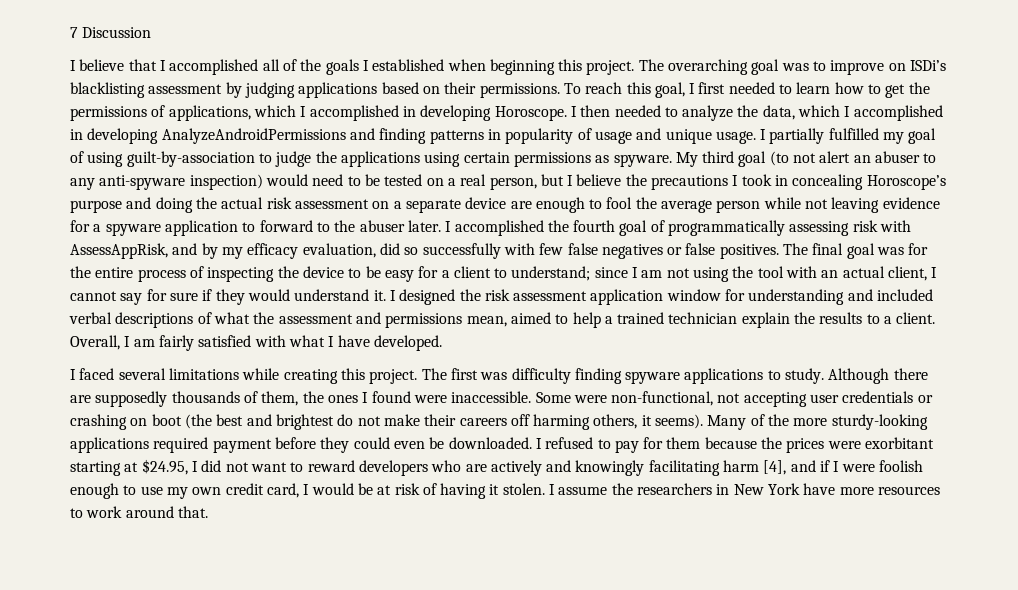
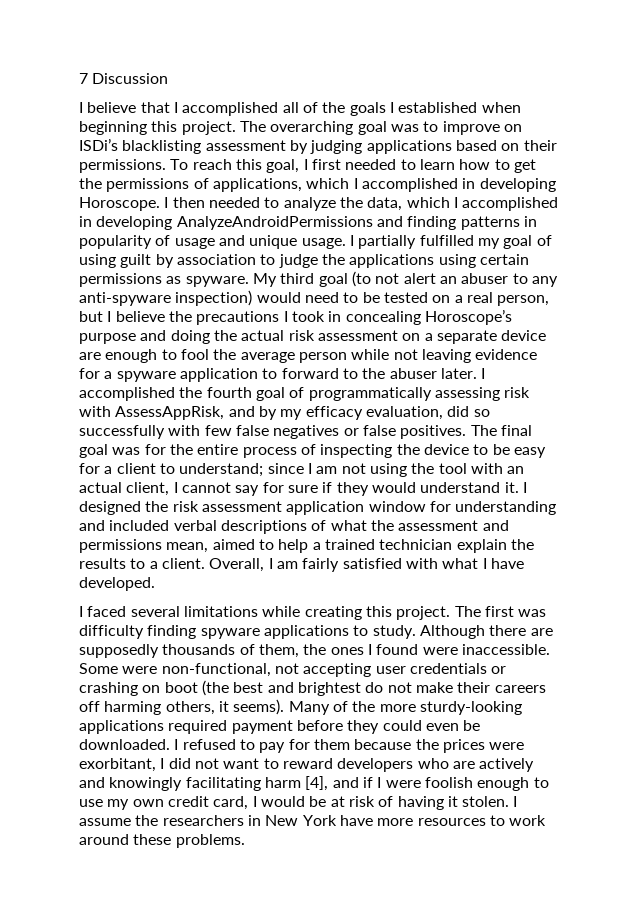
- I partially fulfilled my goal of using guilt-by-association to judge the applications using certain permissions as spyware.
+ I partially fulfilled my goal of using guilt by association to judge the applications using certain permissions as spyware.
- I refused to pay for them because the prices were exorbitant starting at $24.95, I did not want to reward developers who are actively and knowingly facilitating harm [4], and if I were foolish enough to use my own credit card, I would be at risk of having it stolen.
+ I refused to pay for them because the prices were exorbitant, I did not want to reward developers who are actively and knowingly facilitating harm [4], and if I were foolish enough to use my own credit card, I would be at risk of having it stolen.
- I assume the researchers in New York have more resources to work around that.
+ I assume the researchers in New York have more resources to work around these problems.

